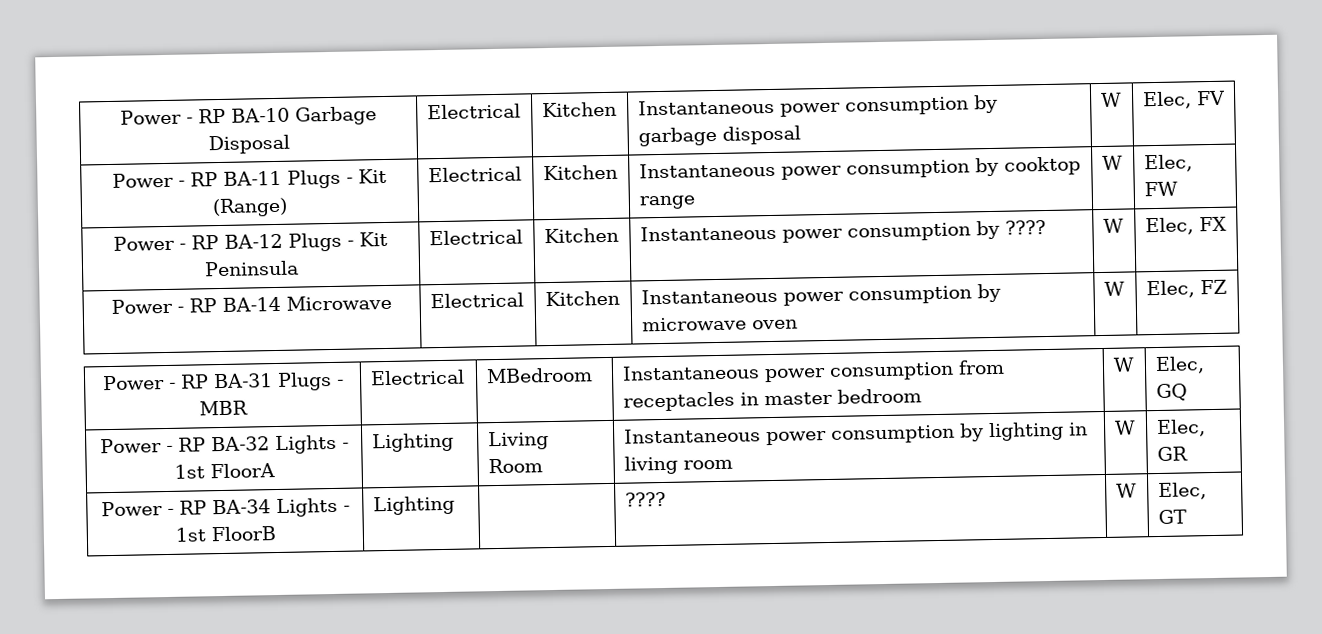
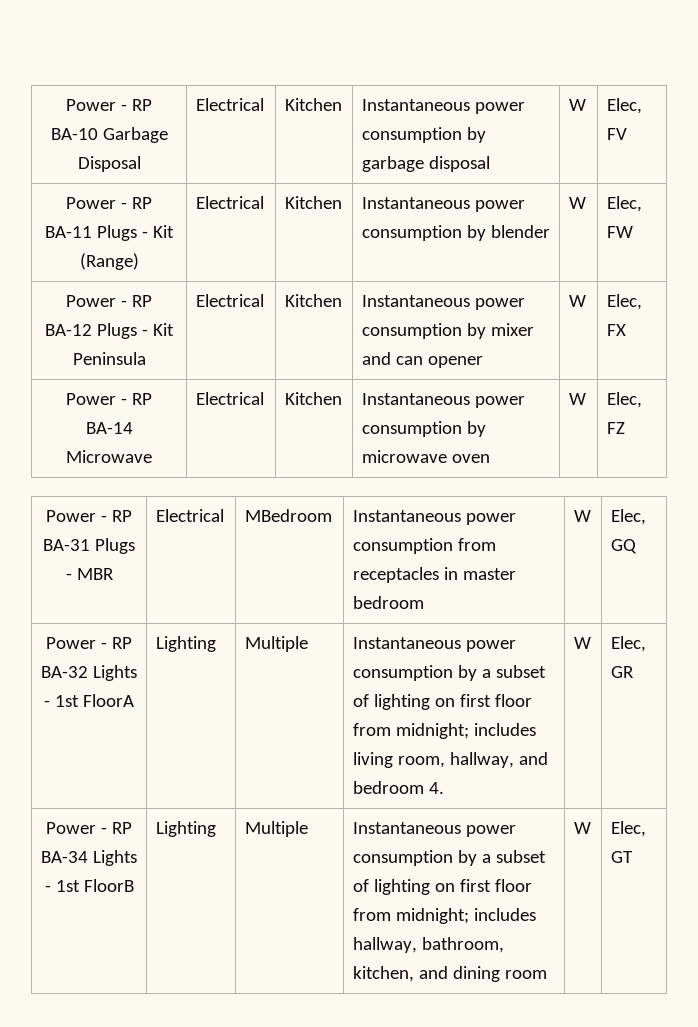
- Power - RP BA-11 Plugs - Kit (Range) | Electrical | Kitchen | Instantaneous power consumption by cooktop range | W | Elec, FW
+ Power - RP BA-11 Plugs - Kit (Range) | Electrical | Kitchen | Instantaneous power consumption by blender | W | Elec, FW
- Power - RP BA-12 Plugs - Kit Peninsula | Electrical | Kitchen | Instantaneous power consumption by ???? | W | Elec, FX
+ Power - RP BA-12 Plugs - Kit Peninsula | Electrical | Kitchen | Instantaneous power consumption by mixer and can opener | W | Elec, FX
- Power - RP BA-32 Lights - 1st FloorA | Lighting | Living Room | Instantaneous power consumption by lighting in living room | W | Elec, GR
+ Power - RP BA-32 Lights - 1st FloorA | Lighting | Multiple | Instantaneous power consumption by a subset of lighting on first floor from midnight; includes living room, hallway, and bedroom 4. | W | Elec, GR
- Power - RP BA-34 Lights - 1st FloorB | Lighting | | ???? | W | Elec, GT
+ Power - RP BA-34 Lights - 1st FloorB | Lighting | Multiple | Instantaneous power consumption by a subset of lighting on first floor from midnight; includes hallway, bathroom, kitchen, and dining room | W | Elec, GT

